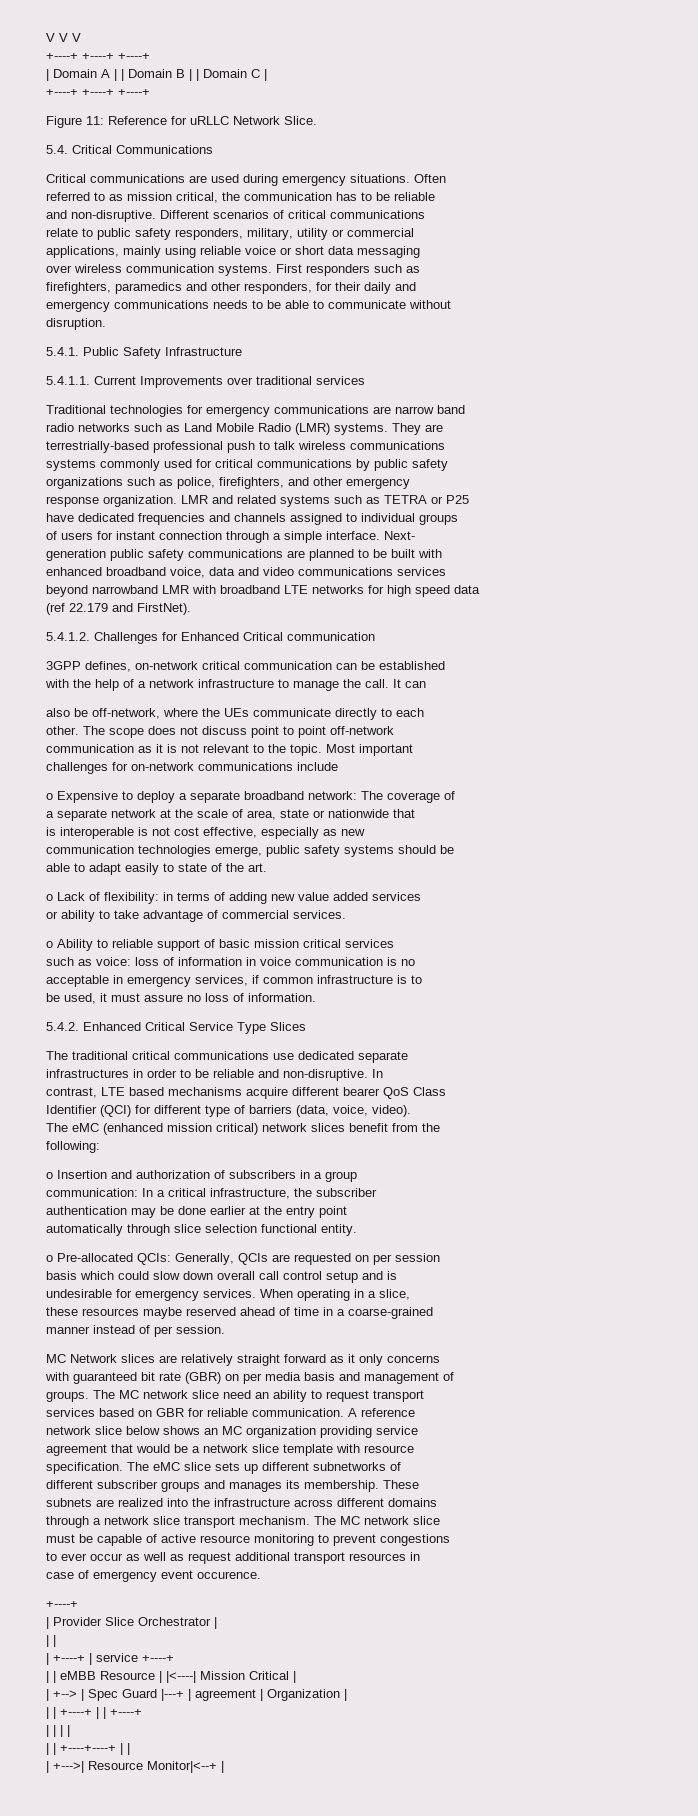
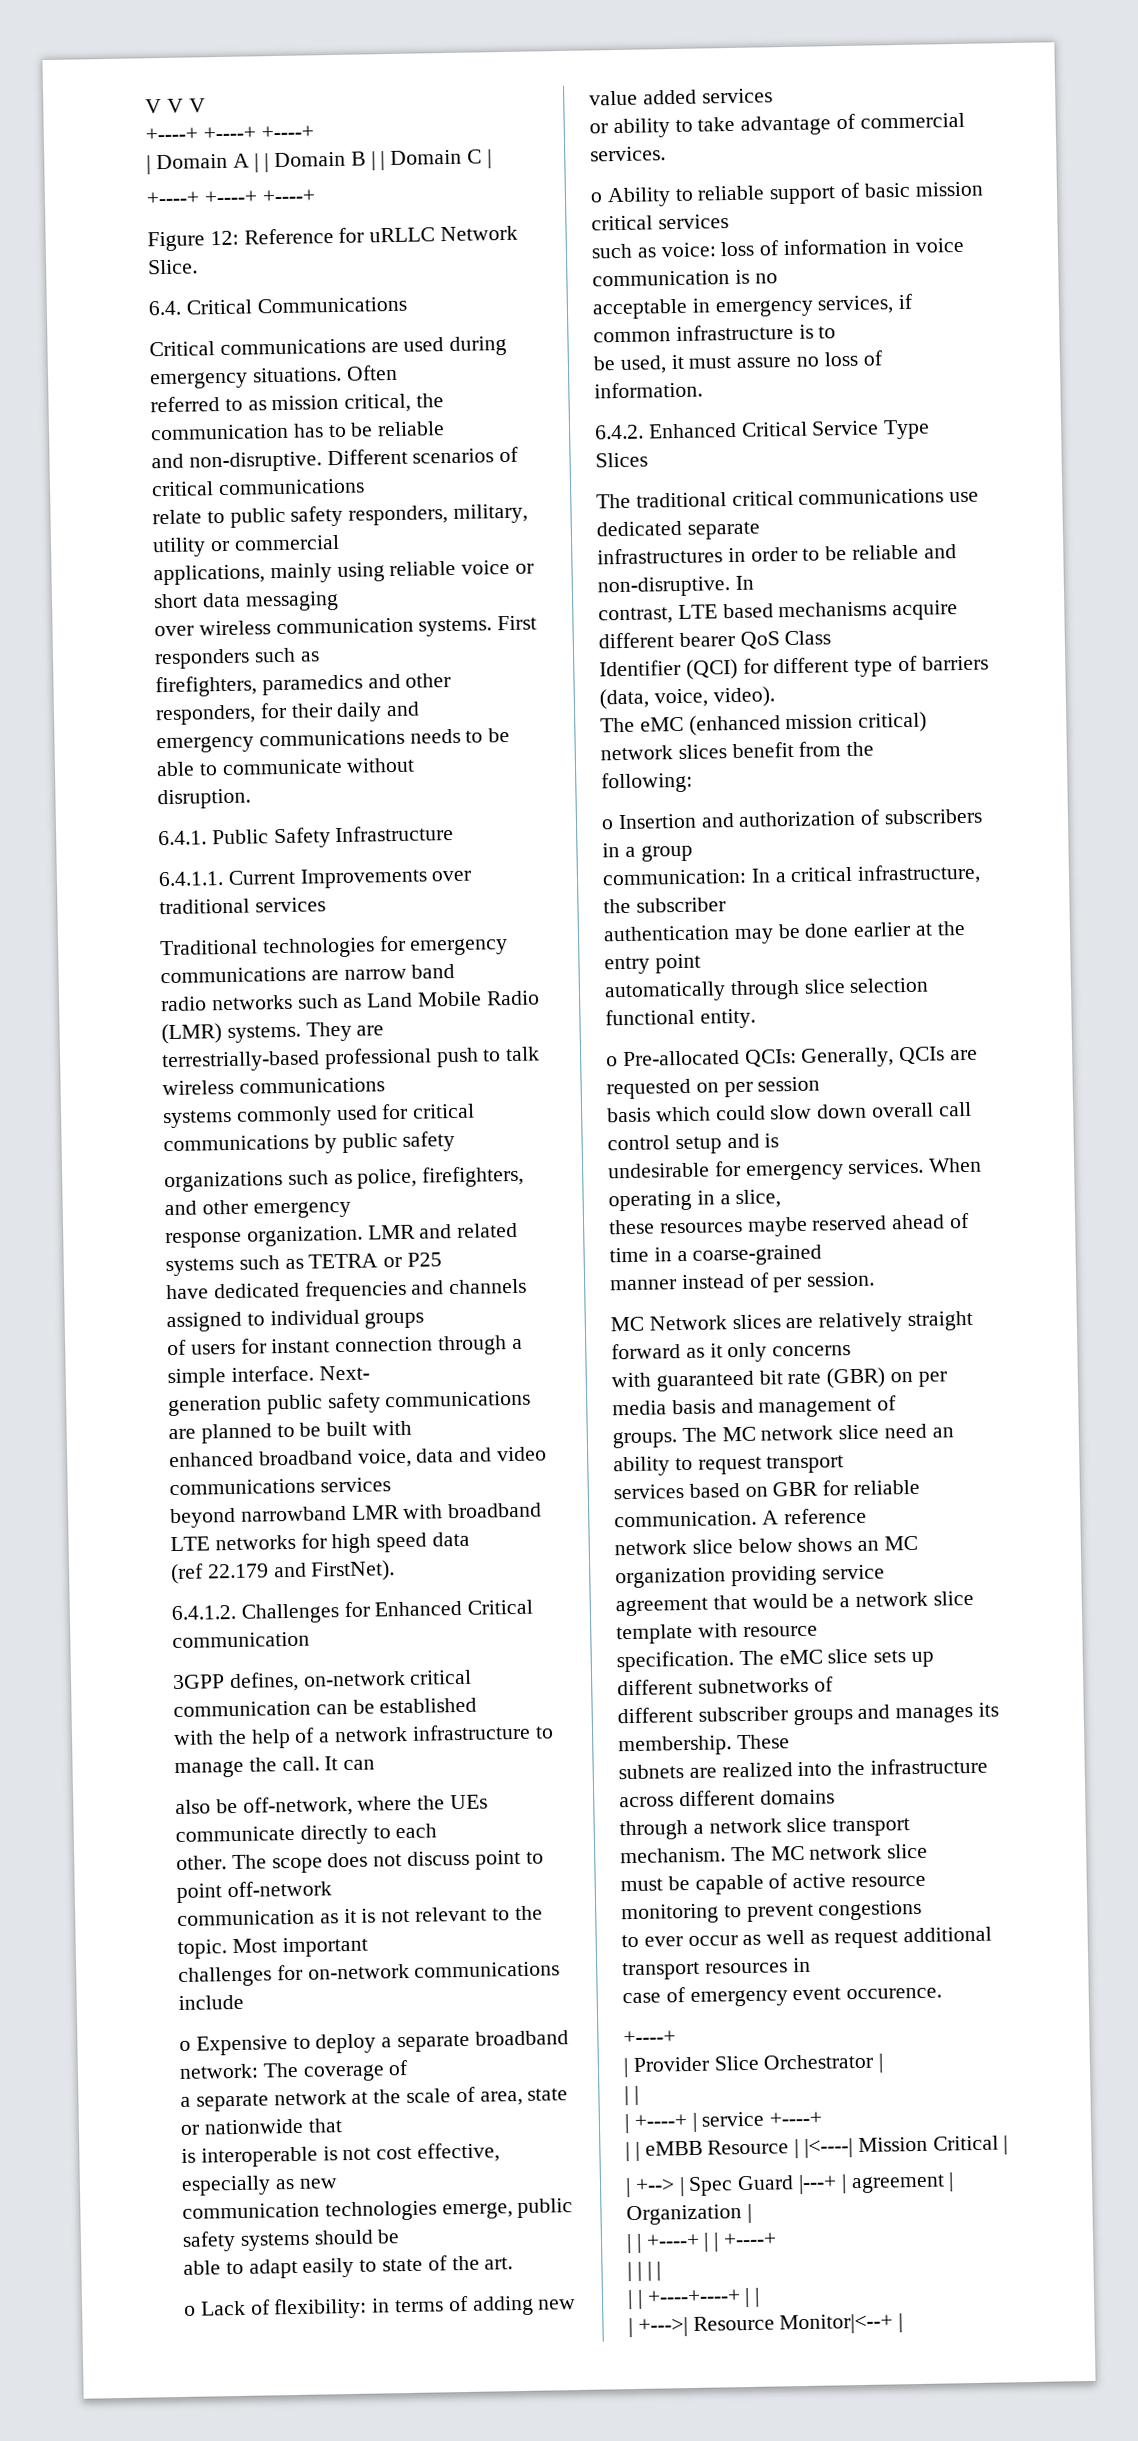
- Figure 11: Reference for uRLLC Network Slice.
+ Figure 12: Reference for uRLLC Network Slice.
- 5.4. Critical Communications
+ 6.4. Critical Communications
- 5.4.1. Public Safety Infrastructure
+ 6.4.1. Public Safety Infrastructure
- 5.4.1.1. Current Improvements over traditional services
+ 6.4.1.1. Current Improvements over traditional services
- 5.4.1.2. Challenges for Enhanced Critical communication
+ 6.4.1.2. Challenges for Enhanced Critical communication
- 5.4.2. Enhanced Critical Service Type Slices
+ 6.4.2. Enhanced Critical Service Type Slices

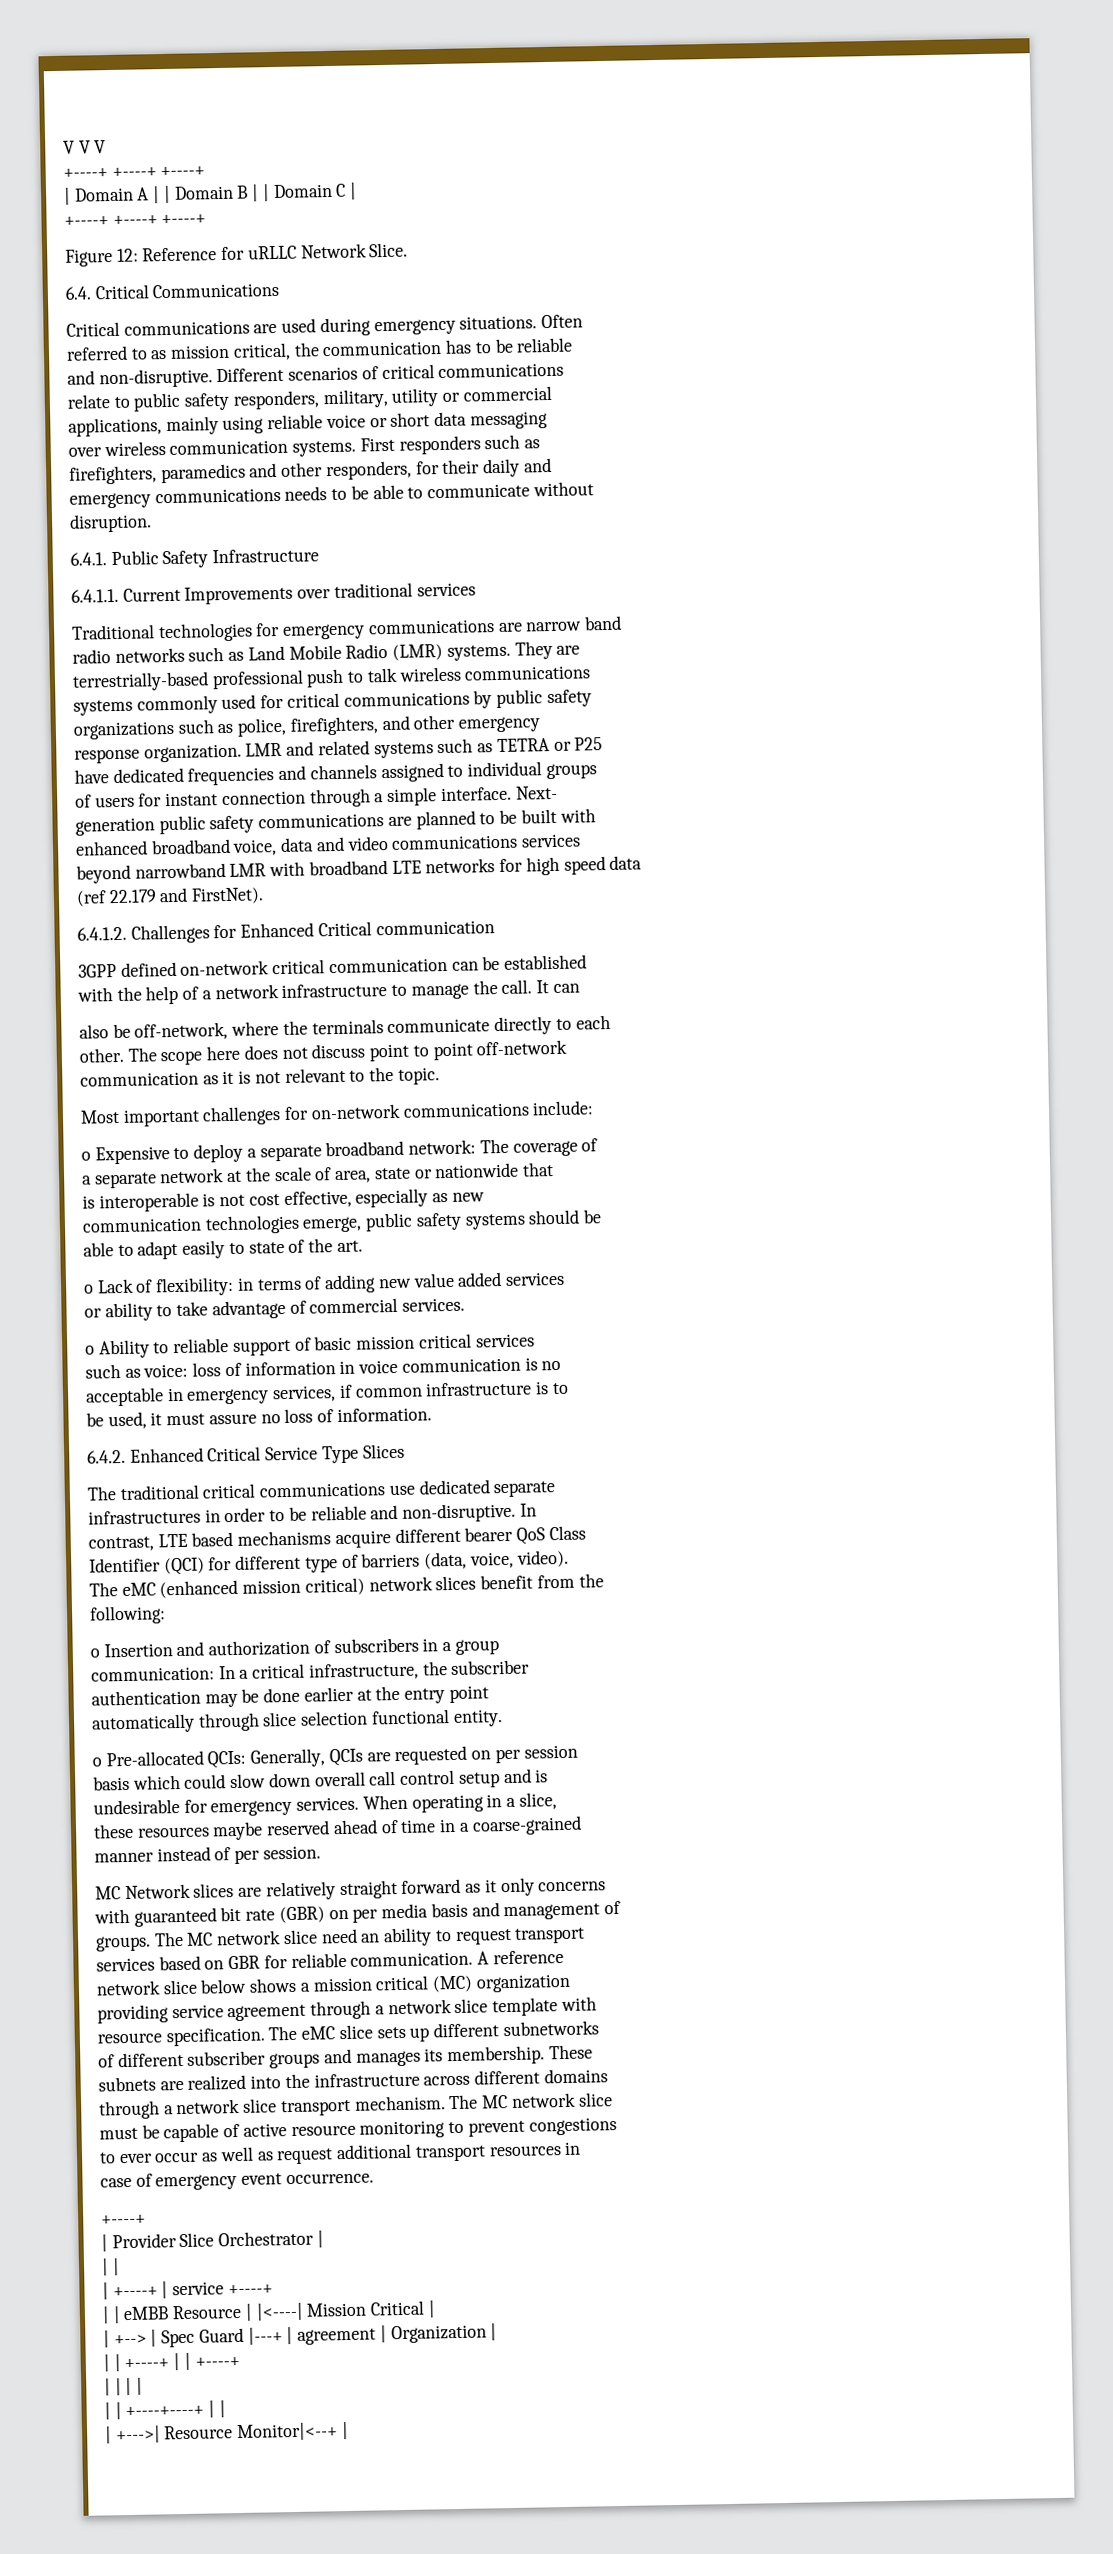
- 3GPP defines, on-network critical communication can be established
+ 3GPP defined on-network critical communication can be established
- also be off-network, where the UEs communicate directly to each
+ also be off-network, where the terminals communicate directly to each
- The scope does not discuss point to point off-network
+ The scope here does not discuss point to point off-network
- communication as it is not relevant to the topic. Most important
- challenges for on-network communications include
+ communication as it is not relevant to the topic.
+ Most important challenges for on-network communications include:
- network slice below shows an MC organization providing service
- agreement that would be a network slice template with resource
- specification.
+ network slice below shows a mission critical (MC) organization
+ providing service agreement through a network slice template with
+ resource specification.
- The eMC slice sets up different subnetworks of
- different subscriber groups and manages its membership.
+ The eMC slice sets up different subnetworks
+ of different subscriber groups and manages its membership.
- case of emergency event occurence.
+ case of emergency event occurrence.

